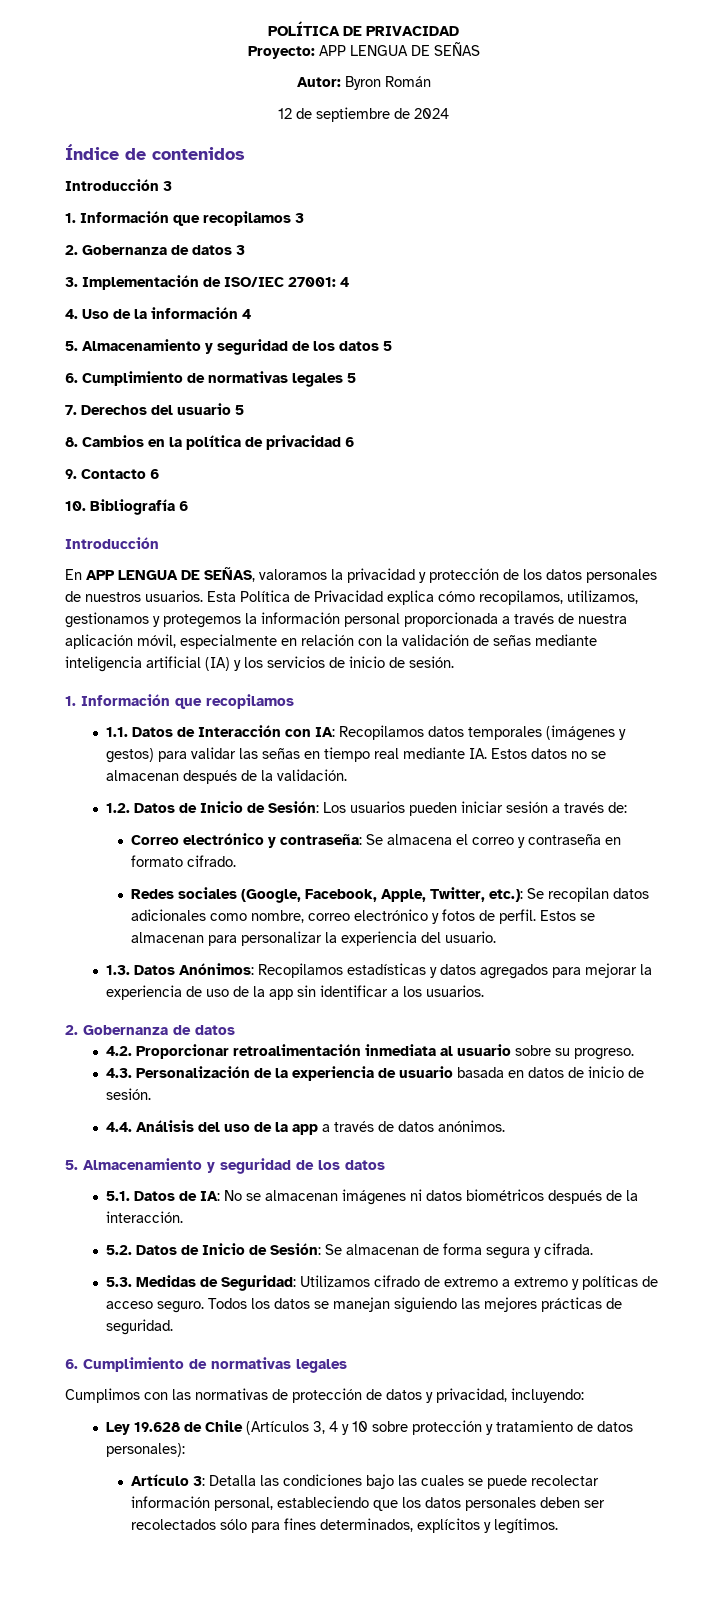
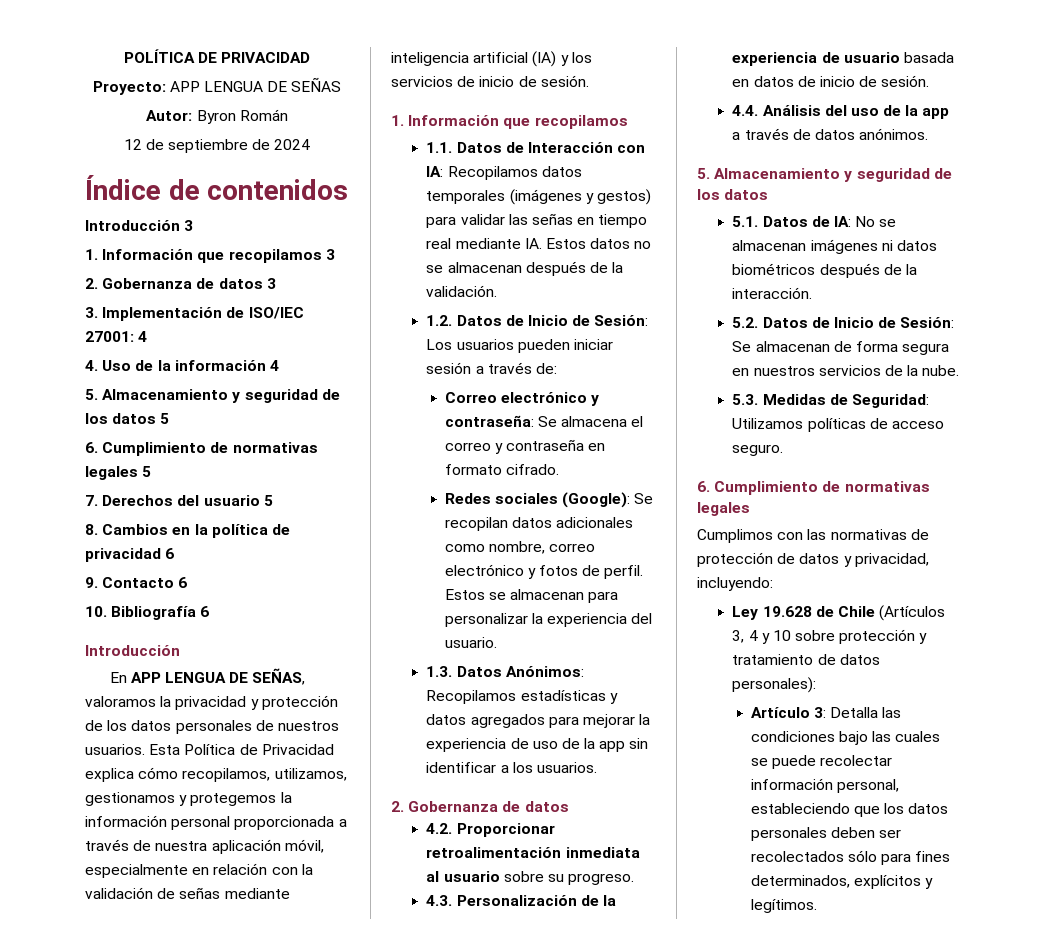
- Redes sociales (Google, Facebook, Apple, Twitter, etc.): Se recopilan datos adicionales como nombre, correo electrónico y fotos de perfil.
+ Redes sociales (Google): Se recopilan datos adicionales como nombre, correo electrónico y fotos de perfil.
- 5.2. Datos de Inicio de Sesión: Se almacenan de forma segura y cifrada.
+ 5.2. Datos de Inicio de Sesión: Se almacenan de forma segura en nuestros servicios de la nube.
- 5.3. Medidas de Seguridad: Utilizamos cifrado de extremo a extremo y políticas de acceso seguro. Todos los datos se manejan siguiendo las mejores prácticas de seguridad.
+ 5.3. Medidas de Seguridad: Utilizamos políticas de acceso seguro.

